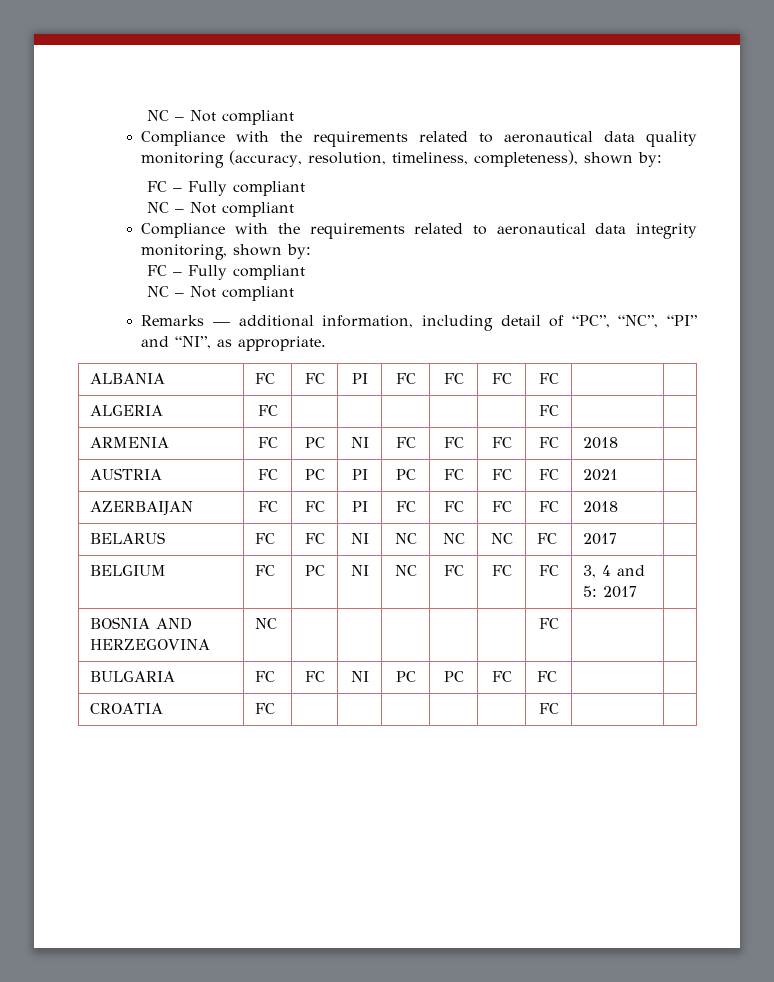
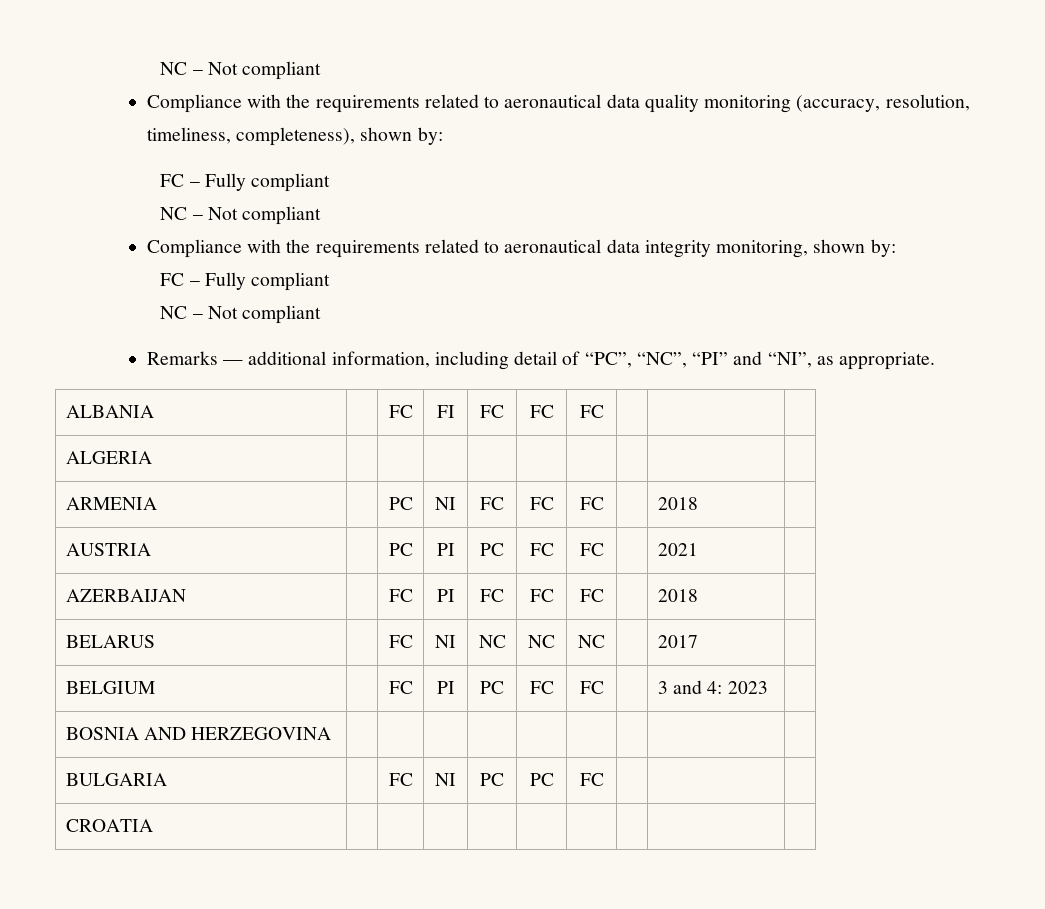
- ALBANIA | FC | FC | PI | FC | FC | FC | FC | |
- ALGERIA | FC | | | | | | FC | |
- ARMENIA | FC | PC | NI | FC | FC | FC | FC | 2018 |
- AUSTRIA | FC | PC | PI | PC | FC | FC | FC | 2021 |
- AZERBAIJAN | FC | FC | PI | FC | FC | FC | FC | 2018 |
+ ALBANIA | | FC | FI | FC | FC | FC | | |
+ ALGERIA | | | | | | | | |
+ ARMENIA | | PC | NI | FC | FC | FC | | 2018 |
+ AUSTRIA | | PC | PI | PC | FC | FC | | 2021 |
+ AZERBAIJAN | | FC | PI | FC | FC | FC | | 2018 |
- BELARUS | FC | FC | NI | NC | NC | NC | FC | 2017 |
+ BELARUS | | FC | NI | NC | NC | NC | | 2017 |
- BELGIUM | FC | PC | NI | NC | FC | FC | FC | 3, 4 and 5: 2017 |
+ BELGIUM | | FC | PI | PC | FC | FC | | 3 and 4: 2023 |
- BOSNIA AND HERZEGOVINA | NC | | | | | | FC | |
+ BOSNIA AND HERZEGOVINA | | | | | | | | |
- BULGARIA | FC | FC | NI | PC | PC | FC | FC | |
+ BULGARIA | | FC | NI | PC | PC | FC | | |
- CROATIA | FC | | | | | | FC | |
+ CROATIA | | | | | | | | |

